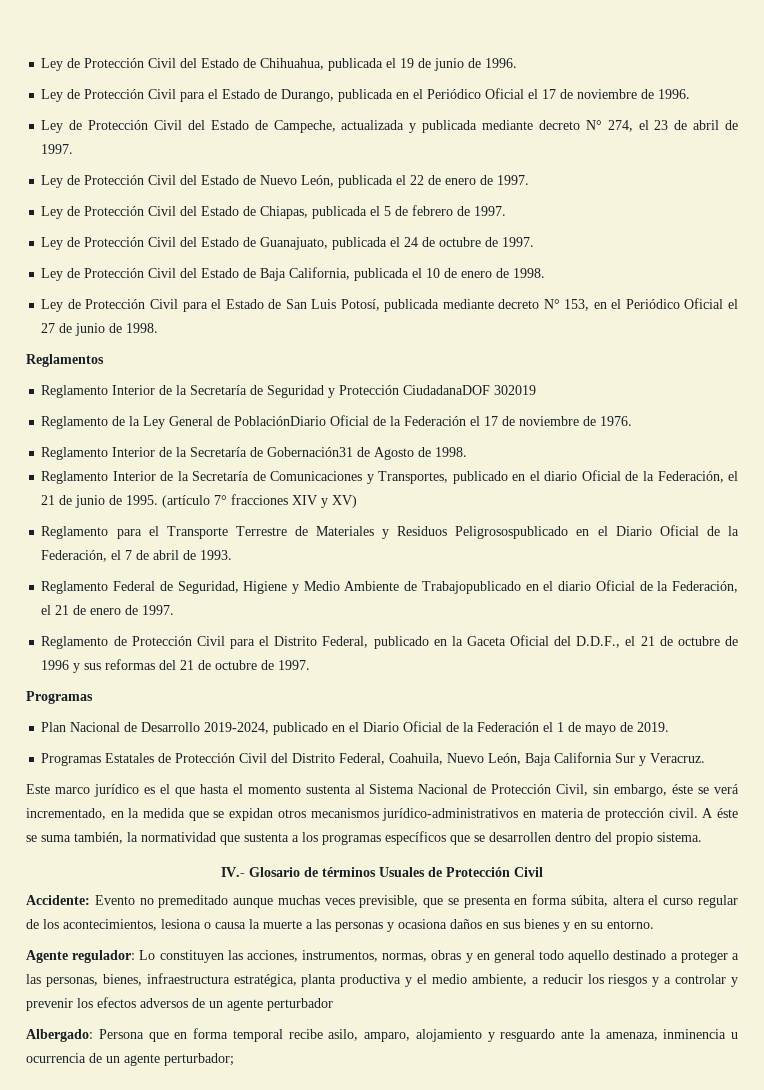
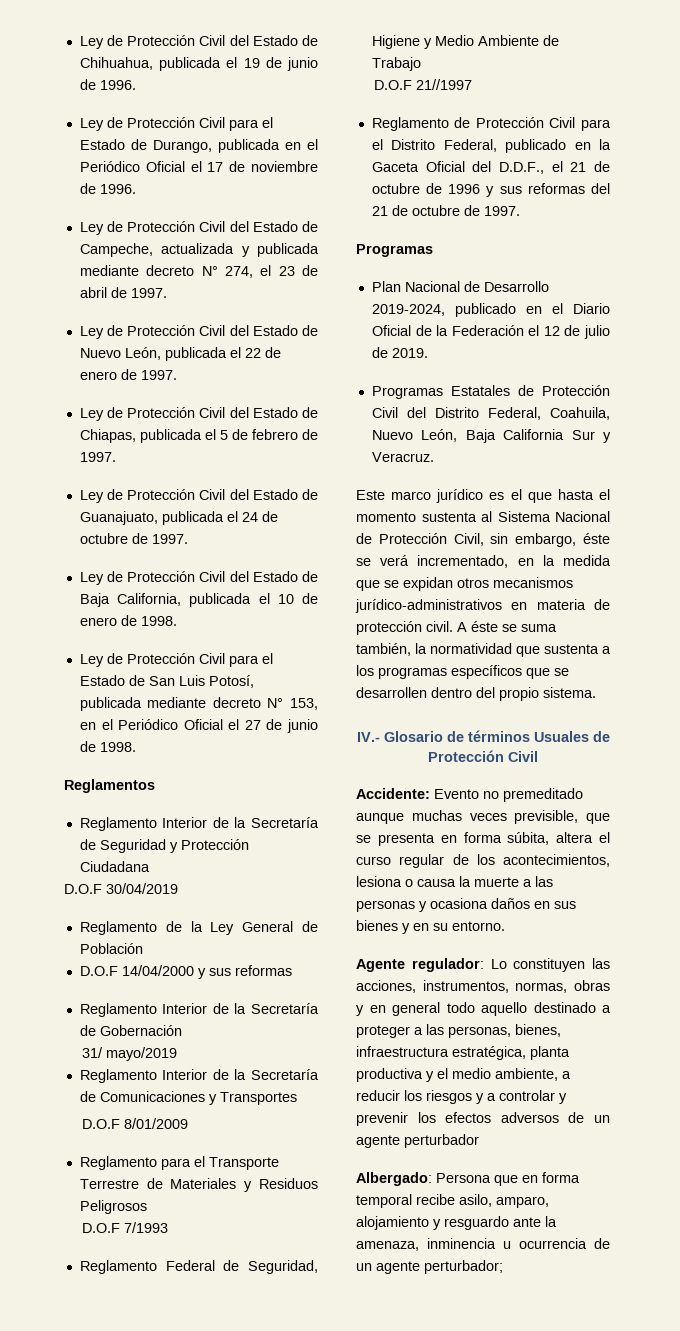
- Reglamento Interior de la Secretaría de Seguridad y Protección CiudadanaDOF 302019
+ Reglamento Interior de la Secretaría de Seguridad y Protección Ciudadana
+ D.O.F 30/04/2019
- Reglamento de la Ley General de PoblaciónDiario Oficial de la Federación el 17 de noviembre de 1976.
- Reglamento Interior de la Secretaría de Gobernación31 de Agosto de 1998.
+ Reglamento de la Ley General de Población
+ D.O.F 14/04/2000 y sus reformas
+ Reglamento Interior de la Secretaría de Gobernación
+ 31/ mayo/2019
- Reglamento Interior de la Secretaría de Comunicaciones y Transportes, publicado en el diario Oficial de la Federación, el 21 de junio de 1995. (artículo 7° fracciones XIV y XV)
+ Reglamento Interior de la Secretaría de Comunicaciones y Transportes
+ D.O.F 8/01/2009
- Reglamento para el Transporte Terrestre de Materiales y Residuos Peligrosospublicado en el Diario Oficial de la Federación, el 7 de abril de 1993.
+ Reglamento para el Transporte Terrestre de Materiales y Residuos Peligrosos
+ D.O.F 7/1993
- Reglamento Federal de Seguridad, Higiene y Medio Ambiente de Trabajopublicado en el diario Oficial de la Federación, el 21 de enero de 1997.
+ Reglamento Federal de Seguridad, Higiene y Medio Ambiente de Trabajo
+ D.O.F 21//1997
- Plan Nacional de Desarrollo 2019-2024, publicado en el Diario Oficial de la Federación el 1 de mayo de 2019.
+ Plan Nacional de Desarrollo 2019-2024, publicado en el Diario Oficial de la Federación el 12 de julio de 2019.

